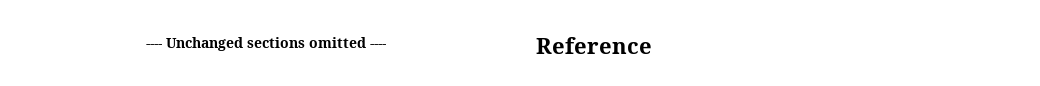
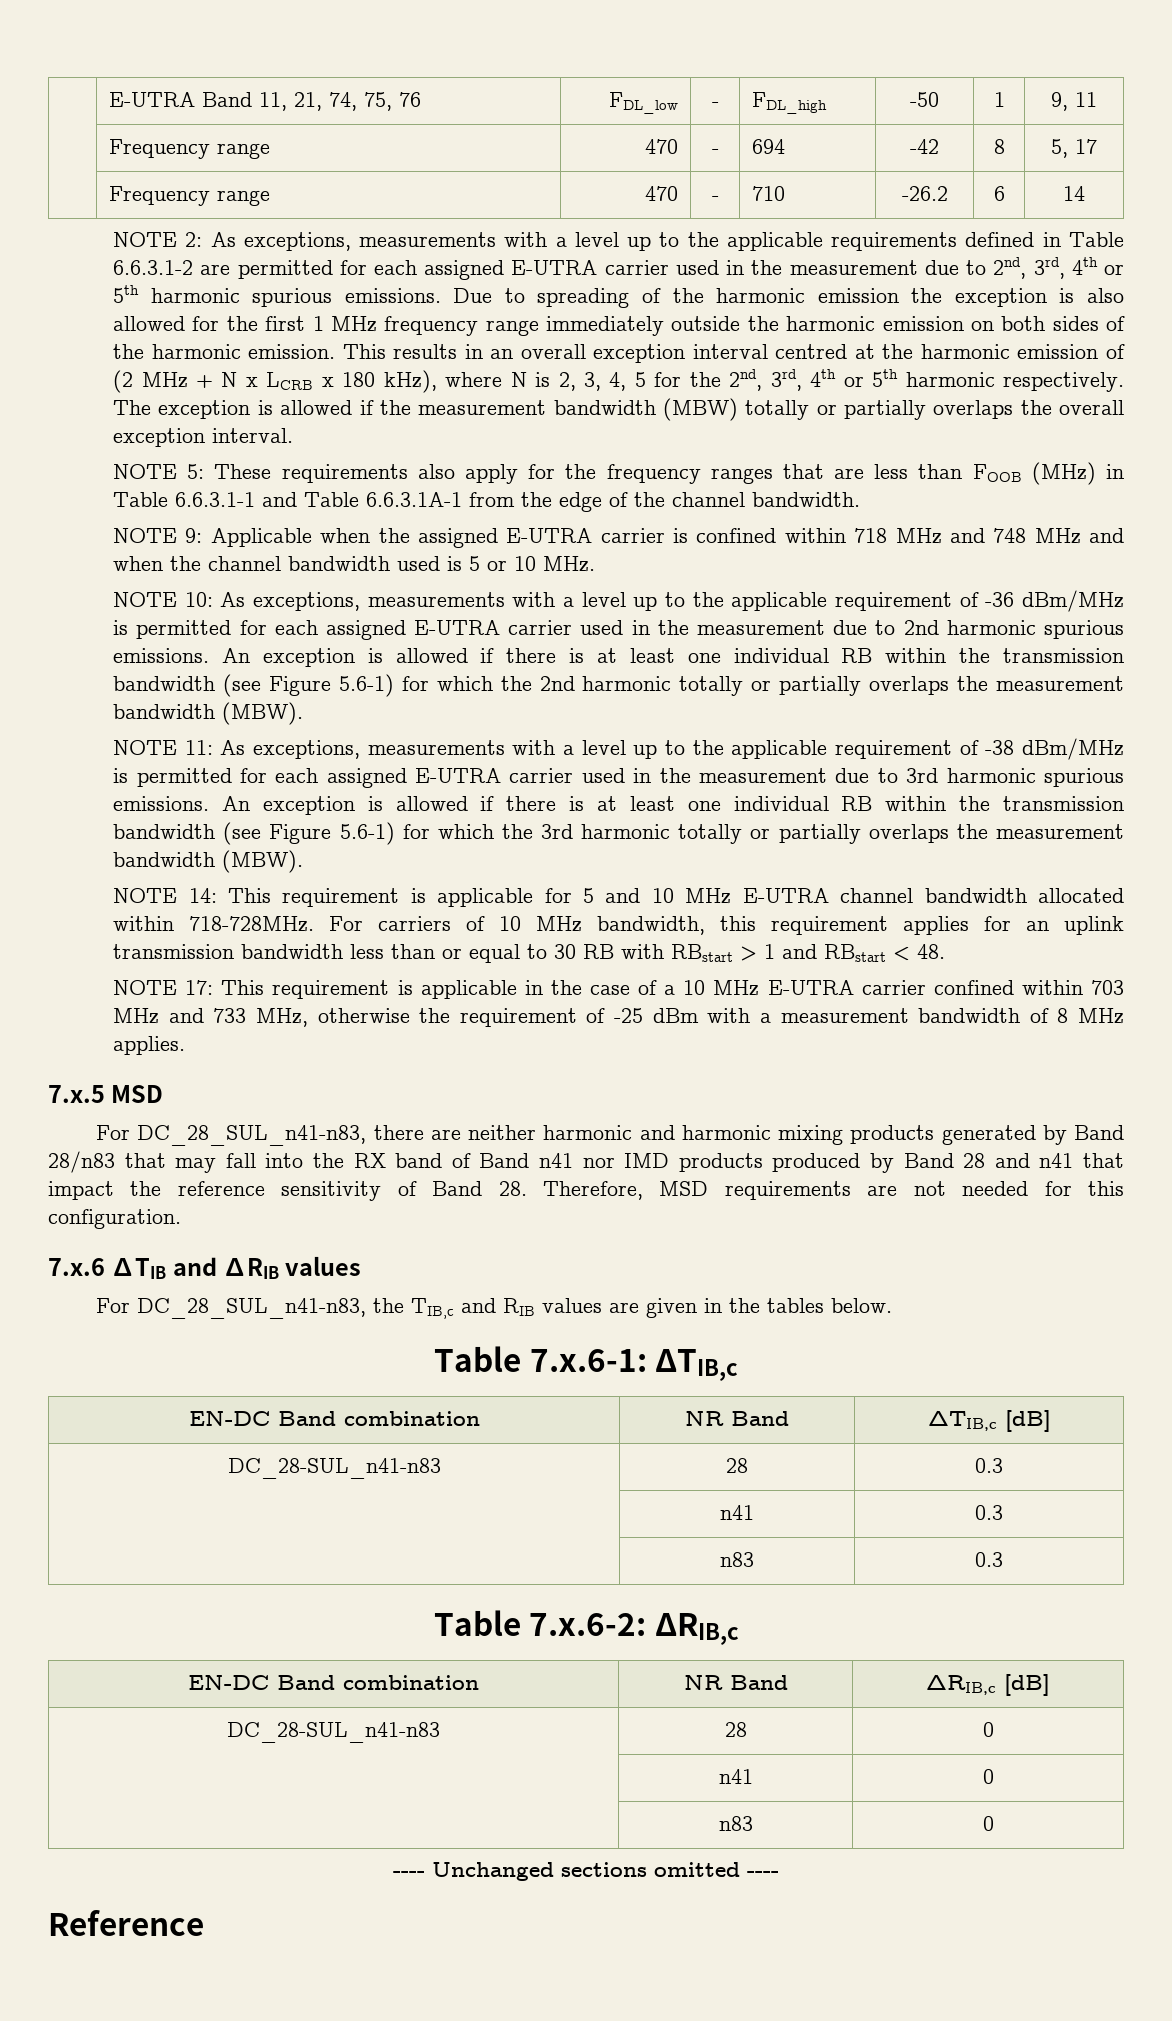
+ | E-UTRA Band 11, 21, 74, 75, 76 | FDL_low | - | FDL_high | -50 | 1 | 9, 11
+ | Frequency range | 470 | - | 694 | -42 | 8 | 5, 17
+ | Frequency range | 470 | - | 710 | -26.2 | 6 | 14
+ NOTE 2: As exceptions, measurements with a level up to the applicable requirements defined in Table 6.6.3.1-2 are permitted for each assigned E-UTRA carrier used in the measurement due to 2nd, 3rd, 4th or 5th harmonic spurious emissions. Due to spreading of the harmonic emission the exception is also allowed for the first 1 MHz frequency range immediately outside the harmonic emission on both sides of the harmonic emission. This results in an overall exception interval centred at the harmonic emission of (2 MHz + N x LCRB x 180 kHz), where N is 2, 3, 4, 5 for the 2nd, 3rd, 4th or 5th harmonic respectively. The exception is allowed if the measurement bandwidth (MBW) totally or partially overlaps the overall exception interval.
+ NOTE 5: These requirements also apply for the frequency ranges that are less than FOOB (MHz) in Table 6.6.3.1-1 and Table 6.6.3.1A-1 from the edge of the channel bandwidth.
+ NOTE 9: Applicable when the assigned E-UTRA carrier is confined within 718 MHz and 748 MHz and when the channel bandwidth used is 5 or 10 MHz.
+ NOTE 10: As exceptions, measurements with a level up to the applicable requirement of -36 dBm/MHz is permitted for each assigned E-UTRA carrier used in the measurement due to 2nd harmonic spurious emissions. An exception is allowed if there is at least one individual RB within the transmission bandwidth (see Figure 5.6-1) for which the 2nd harmonic totally or partially overlaps the measurement bandwidth (MBW).
+ NOTE 11: As exceptions, measurements with a level up to the applicable requirement of -38 dBm/MHz is permitted for each assigned E-UTRA carrier used in the measurement due to 3rd harmonic spurious emissions. An exception is allowed if there is at least one individual RB within the transmission bandwidth (see Figure 5.6-1) for which the 3rd harmonic totally or partially overlaps the measurement bandwidth (MBW).
+ NOTE 14: This requirement is applicable for 5 and 10 MHz E-UTRA channel bandwidth allocated within 718-728MHz. For carriers of 10 MHz bandwidth, this requirement applies for an uplink transmission bandwidth less than or equal to 30 RB with RBstart > 1 and RBstart < 48.
+ NOTE 17: This requirement is applicable in the case of a 10 MHz E-UTRA carrier confined within 703 MHz and 733 MHz, otherwise the requirement of -25 dBm with a measurement bandwidth of 8 MHz applies.
+ 7.x.5 MSD
+ For DC_28_SUL_n41-n83, there are neither harmonic and harmonic mixing products generated by Band 28/n83 that may fall into the RX band of Band n41 nor IMD products produced by Band 28 and n41 that impact the reference sensitivity of Band 28. Therefore, MSD requirements are not needed for this configuration.
+ 7.x.6 ∆TIB and ∆RIB values
+ For DC_28_SUL_n41-n83, the TIB,c and RIB values are given in the tables below.
+ Table 7.x.6-1: ΔTIB,c
+ EN-DC Band combination | NR Band | ΔTIB,c [dB]
+ DC_28-SUL_n41-n83 | 28 | 0.3
+ | n41 | 0.3
+ | n83 | 0.3
+ Table 7.x.6-2: ΔRIB,c
+ EN-DC Band combination | NR Band | ΔRIB,c [dB]
+ DC_28-SUL_n41-n83 | 28 | 0
+ | n41 | 0
+ | n83 | 0

